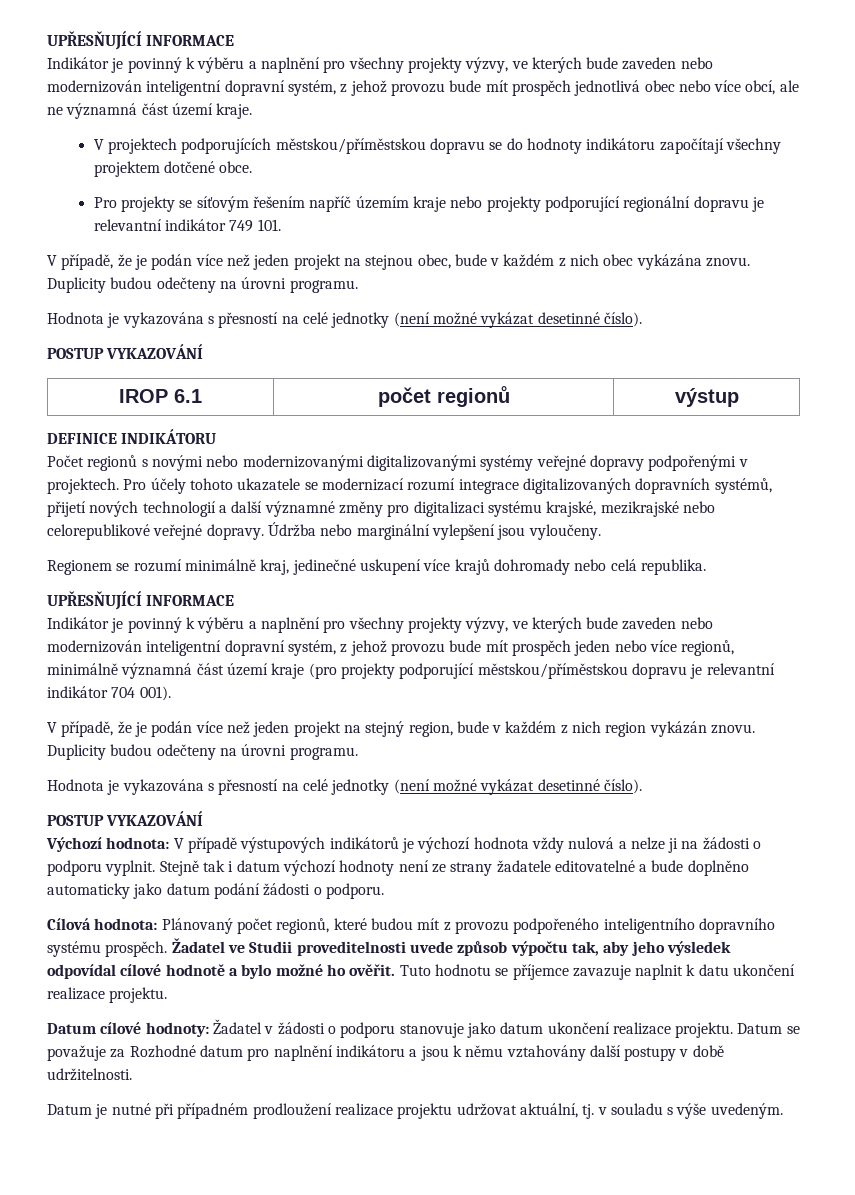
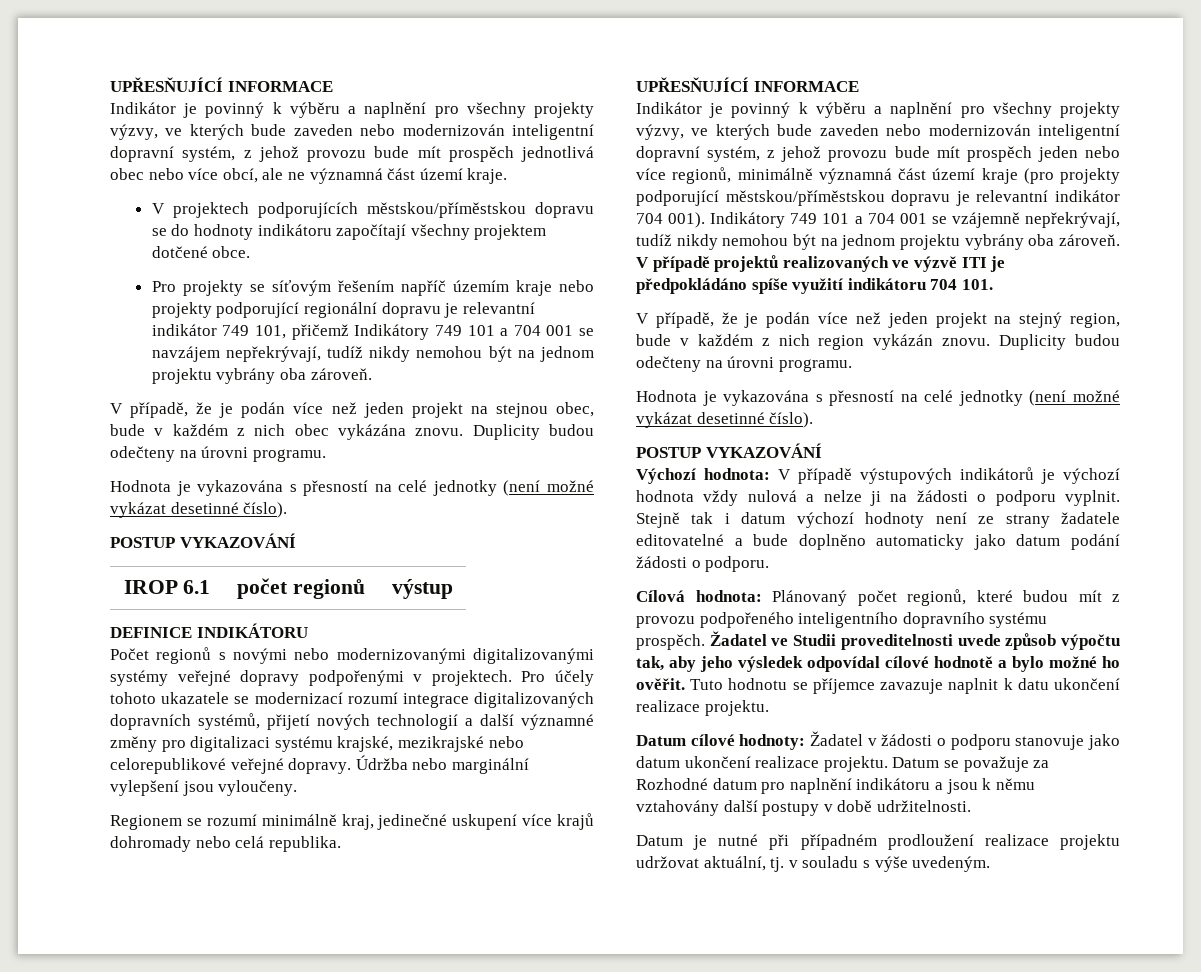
- Pro projekty se síťovým řešením napříč územím kraje nebo projekty podporující regionální dopravu je relevantní indikátor 749 101.
+ Pro projekty se síťovým řešením napříč územím kraje nebo projekty podporující regionální dopravu je relevantní indikátor 749 101, přičemž Indikátory 749 101 a 704 001 se navzájem nepřekrývají, tudíž nikdy nemohou být na jednom projektu vybrány oba zároveň.
+ Indikátory 749 101 a 704 001 se vzájemně nepřekrývají, tudíž nikdy nemohou být na jednom projektu vybrány oba zároveň. V případě projektů realizovaných ve výzvě ITI je předpokládáno spíše využití indikátoru 704 101.

